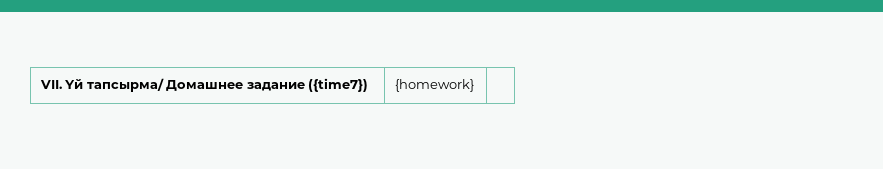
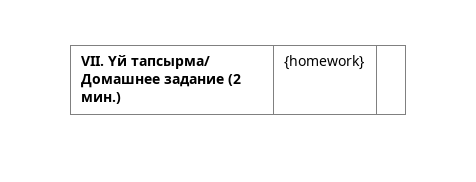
- VІІ. Үй тапсырма/ Домашнее задание ({time7}) | {homework} |
+ VІІ. Үй тапсырма/ Домашнее задание (2 мин.) | {homework} |

